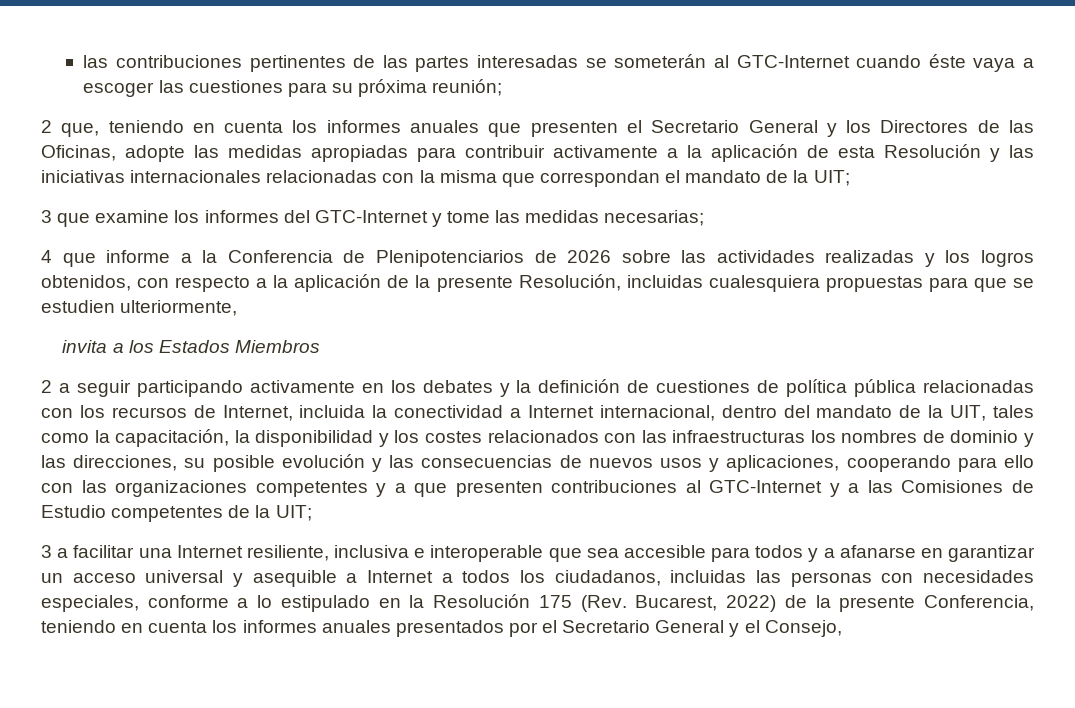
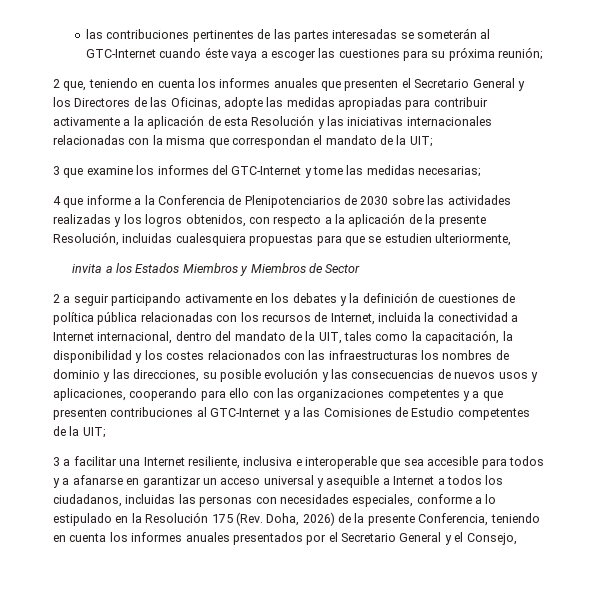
- 4 que informe a la Conferencia de Plenipotenciarios de 2026 sobre las actividades realizadas y los logros obtenidos, con respecto a la aplicación de la presente Resolución, incluidas cualesquiera propuestas para que se estudien ulteriormente,
+ 4 que informe a la Conferencia de Plenipotenciarios de 2030 sobre las actividades realizadas y los logros obtenidos, con respecto a la aplicación de la presente Resolución, incluidas cualesquiera propuestas para que se estudien ulteriormente,
- invita a los Estados Miembros
+ invita a los Estados Miembros y Miembros de Sector
- 3 a facilitar una Internet resiliente, inclusiva e interoperable que sea accesible para todos y a afanarse en garantizar un acceso universal y asequible a Internet a todos los ciudadanos, incluidas las personas con necesidades especiales, conforme a lo estipulado en la Resolución 175 (Rev. Bucarest, 2022) de la presente Conferencia, teniendo en cuenta los informes anuales presentados por el Secretario General y el Consejo,
+ 3 a facilitar una Internet resiliente, inclusiva e interoperable que sea accesible para todos y a afanarse en garantizar un acceso universal y asequible a Internet a todos los ciudadanos, incluidas las personas con necesidades especiales, conforme a lo estipulado en la Resolución 175 (Rev. Doha, 2026) de la presente Conferencia, teniendo en cuenta los informes anuales presentados por el Secretario General y el Consejo,

